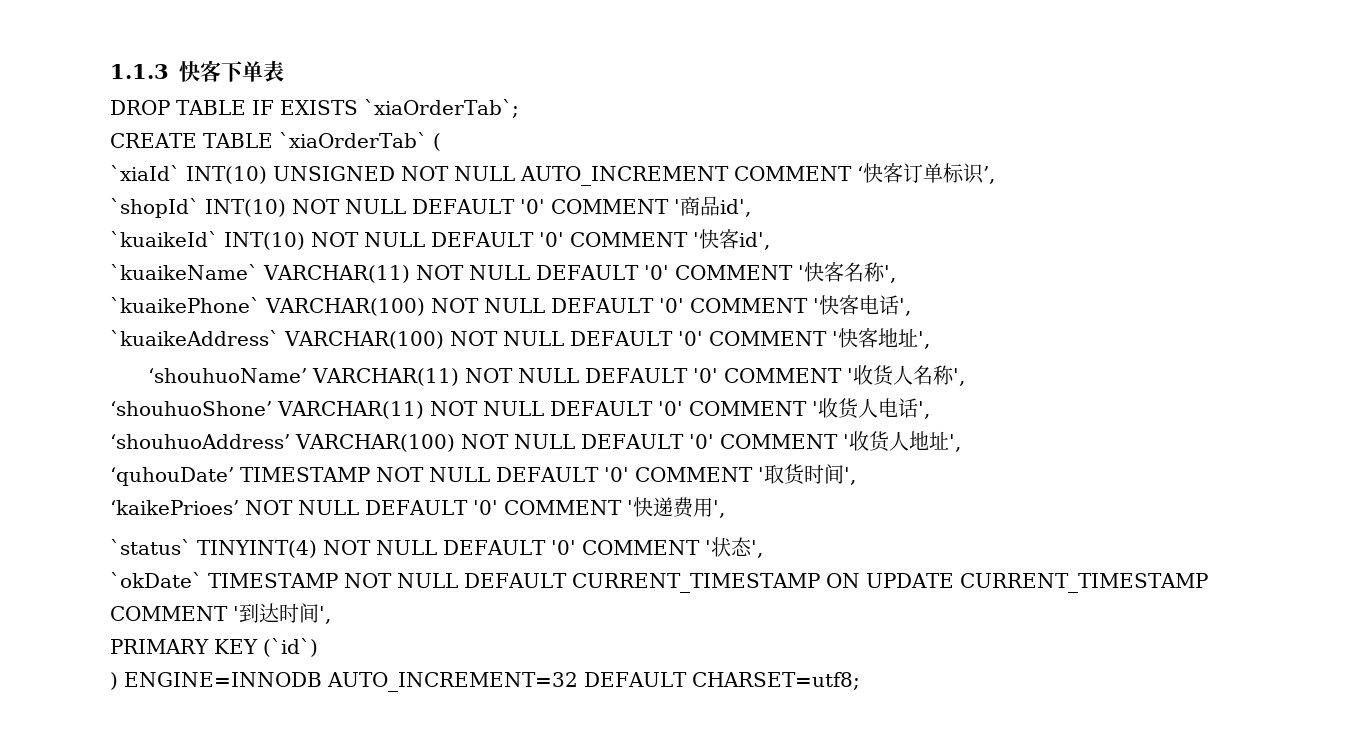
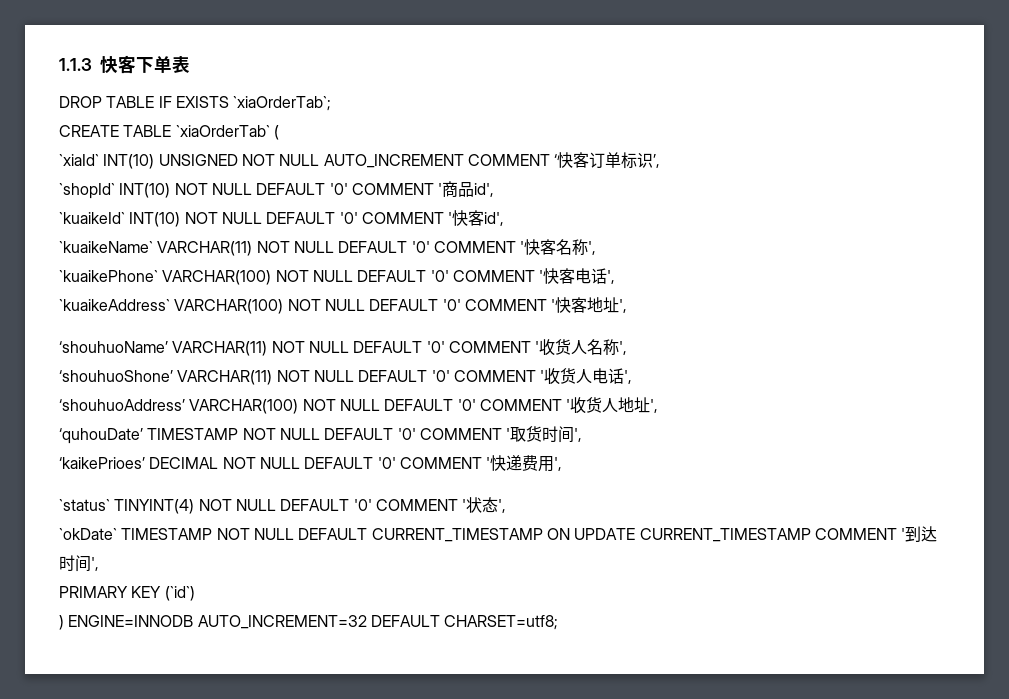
- ‘kaikePrioes’ NOT NULL DEFAULT '0' COMMENT '快递费用',
+ ‘kaikePrioes’ DECIMAL NOT NULL DEFAULT '0' COMMENT '快递费用',

